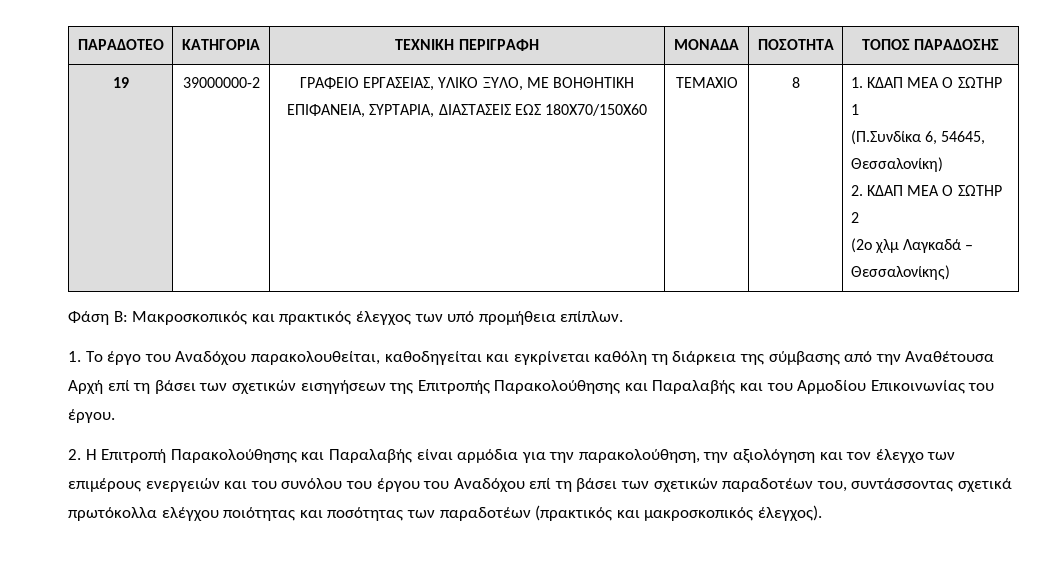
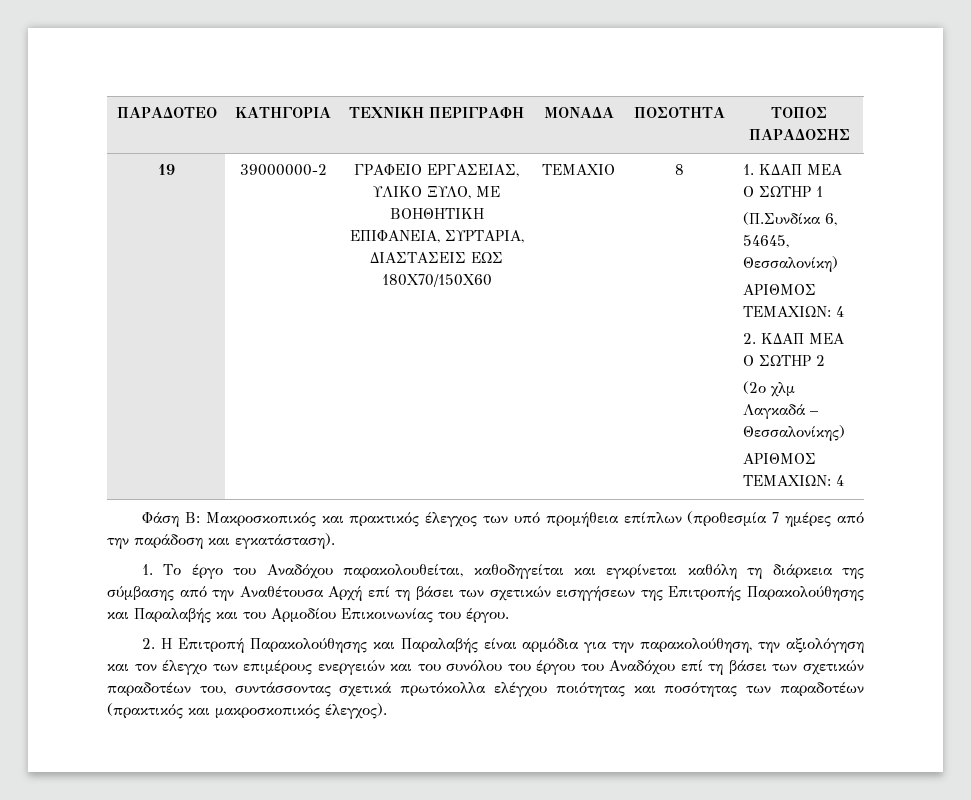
  (Π.Συνδίκα 6, 54645, Θεσσαλονίκη)
+ ΑΡΙΘΜΟΣ ΤΕΜΑΧΙΩΝ: 4
  (2ο χλμ Λαγκαδά – Θεσσαλονίκης)
+ ΑΡΙΘΜΟΣ ΤΕΜΑΧΙΩΝ: 4
- Φάση Β: Μακροσκοπικός και πρακτικός έλεγχος των υπό προμήθεια επίπλων.
+ Φάση Β: Μακροσκοπικός και πρακτικός έλεγχος των υπό προμήθεια επίπλων (προθεσμία 7 ημέρες από την παράδοση και εγκατάσταση).

